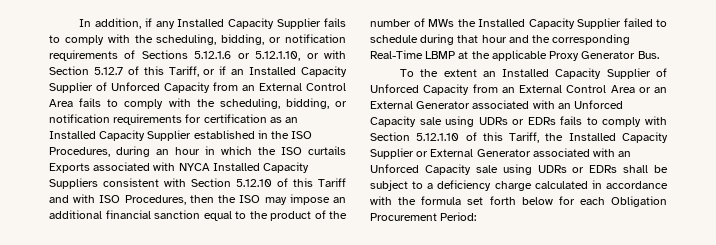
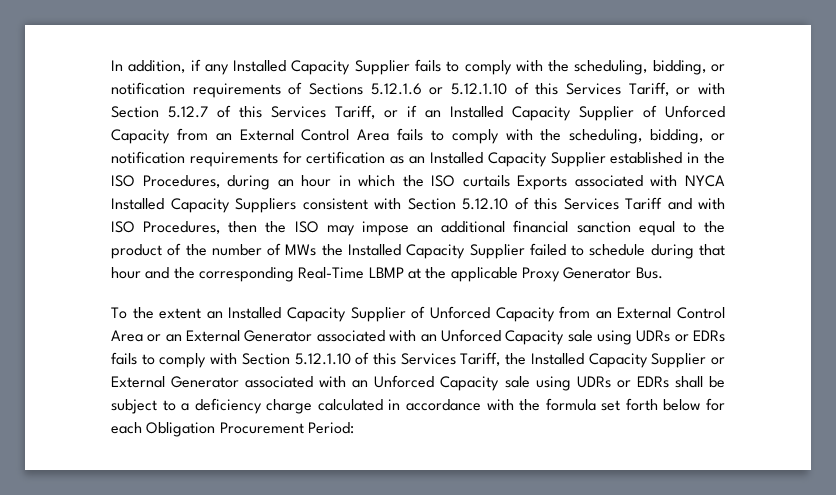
- In addition, if any Installed Capacity Supplier fails to comply with the scheduling, bidding, or notification requirements of Sections 5.12.1.6 or 5.12.1.10, or with Section 5.12.7 of this Tariff, or if an Installed Capacity Supplier of Unforced Capacity from an External Control Area fails to comply with the scheduling, bidding, or notification requirements for certification as an Installed Capacity Supplier established in the ISO Procedures, during an hour in which the ISO curtails Exports associated with NYCA Installed Capacity Suppliers consistent with Section 5.12.10 of this Tariff and with ISO Procedures, then the ISO may impose an additional financial sanction equal to the product of the number of MWs the Installed Capacity Supplier failed to schedule during that hour and the corresponding Real-Time LBMP at the applicable Proxy Generator Bus.
+ In addition, if any Installed Capacity Supplier fails to comply with the scheduling, bidding, or notification requirements of Sections 5.12.1.6 or 5.12.1.10 of this Services Tariff, or with Section 5.12.7 of this Services Tariff, or if an Installed Capacity Supplier of Unforced Capacity from an External Control Area fails to comply with the scheduling, bidding, or notification requirements for certification as an Installed Capacity Supplier established in the ISO Procedures, during an hour in which the ISO curtails Exports associated with NYCA Installed Capacity Suppliers consistent with Section 5.12.10 of this Services Tariff and with ISO Procedures, then the ISO may impose an additional financial sanction equal to the product of the number of MWs the Installed Capacity Supplier failed to schedule during that hour and the corresponding Real-Time LBMP at the applicable Proxy Generator Bus.
- To the extent an Installed Capacity Supplier of Unforced Capacity from an External Control Area or an External Generator associated with an Unforced Capacity sale using UDRs or EDRs fails to comply with Section 5.12.1.10 of this Tariff, the Installed Capacity Supplier or External Generator associated with an Unforced Capacity sale using UDRs or EDRs shall be subject to a deficiency charge calculated in accordance with the formula set forth below for each Obligation Procurement Period:
+ To the extent an Installed Capacity Supplier of Unforced Capacity from an External Control Area or an External Generator associated with an Unforced Capacity sale using UDRs or EDRs fails to comply with Section 5.12.1.10 of this Services Tariff, the Installed Capacity Supplier or External Generator associated with an Unforced Capacity sale using UDRs or EDRs shall be subject to a deficiency charge calculated in accordance with the formula set forth below for each Obligation Procurement Period:

